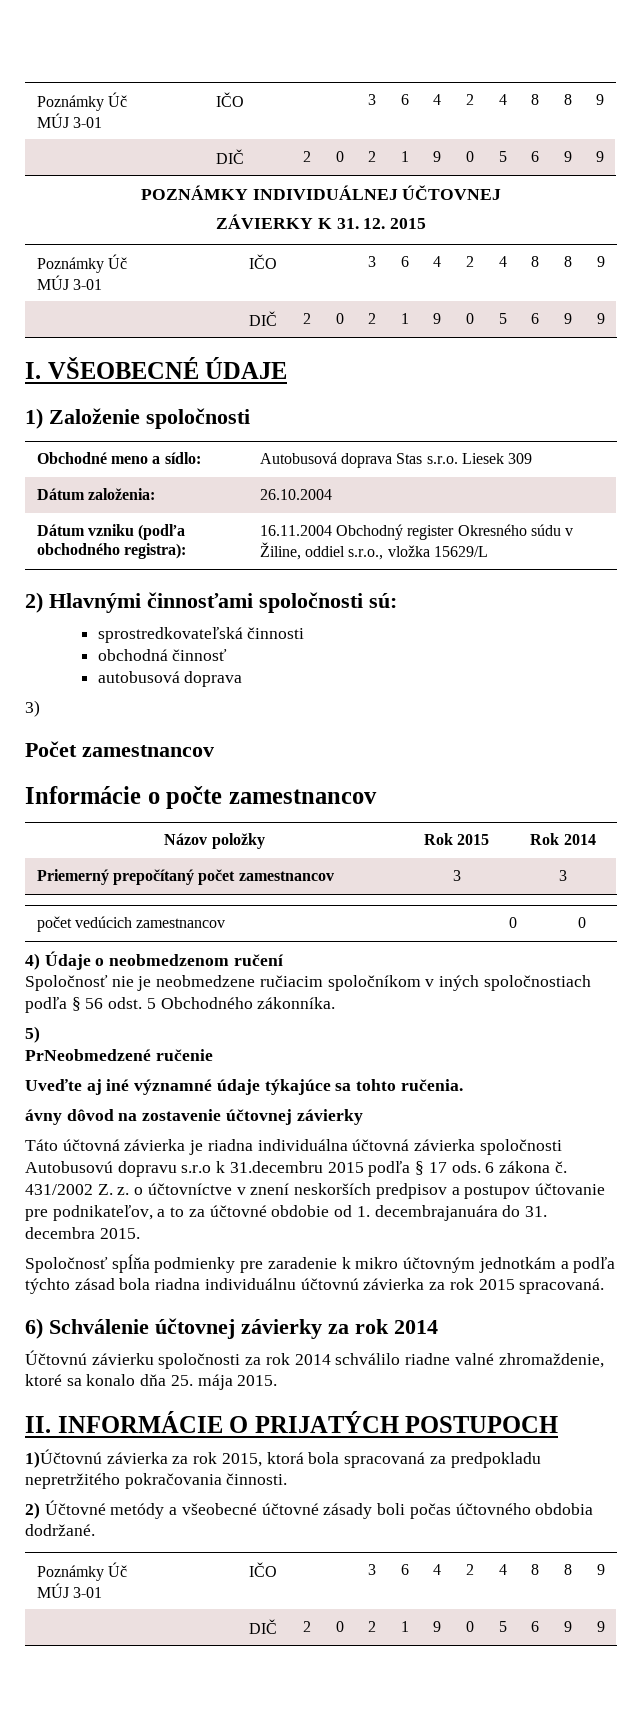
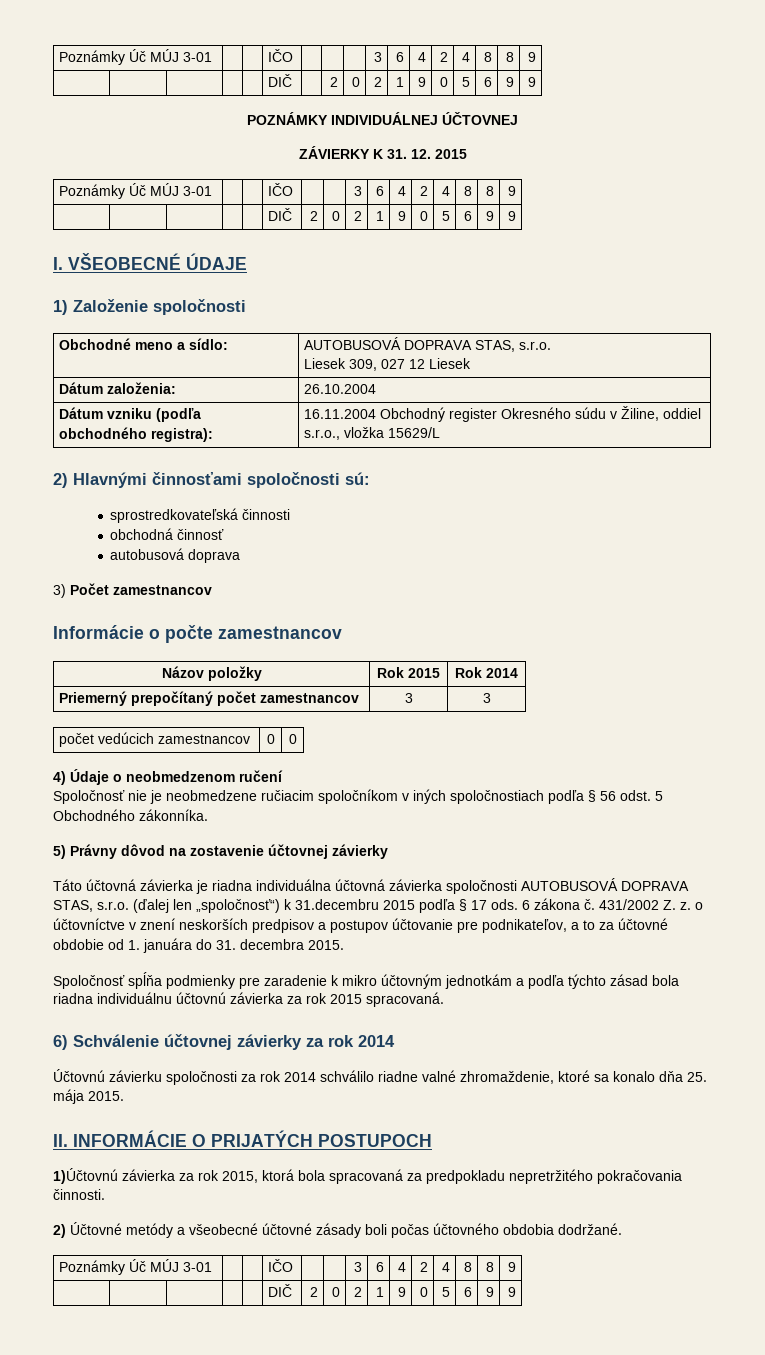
- Obchodné meno a sídlo: | Autobusová doprava Stas s.r.o. Liesek 309
+ Obchodné meno a sídlo: | AUTOBUSOVÁ DOPRAVA STAS, s.r.o.
+ Liesek 309, 027 12 Liesek
- 3)
- Počet zamestnancov
+ 3) Počet zamestnancov
- 5)
- PrNeobmedzené ručenie
- Uveďte aj iné významné údaje týkajúce sa tohto ručenia.
- ávny dôvod na zostavenie účtovnej závierky
+ 5) Právny dôvod na zostavenie účtovnej závierky
- Táto účtovná závierka je riadna individuálna účtovná závierka spoločnosti Autobusovú dopravu s.r.o k 31.decembru 2015 podľa § 17 ods.
+ Táto účtovná závierka je riadna individuálna účtovná závierka spoločnosti AUTOBUSOVÁ DOPRAVA STAS, s.r.o. (ďalej len „spoločnosť“) k 31.decembru 2015 podľa § 17 ods.
- 431/2002 Z. z. o účtovníctve v znení neskorších predpisov a postupov účtovanie pre podnikateľov, a to za účtovné obdobie od 1. decembrajanuára do 31. decembra 2015.
+ 431/2002 Z. z. o účtovníctve v znení neskorších predpisov a postupov účtovanie pre podnikateľov, a to za účtovné obdobie od 1. januára do 31. decembra 2015.

